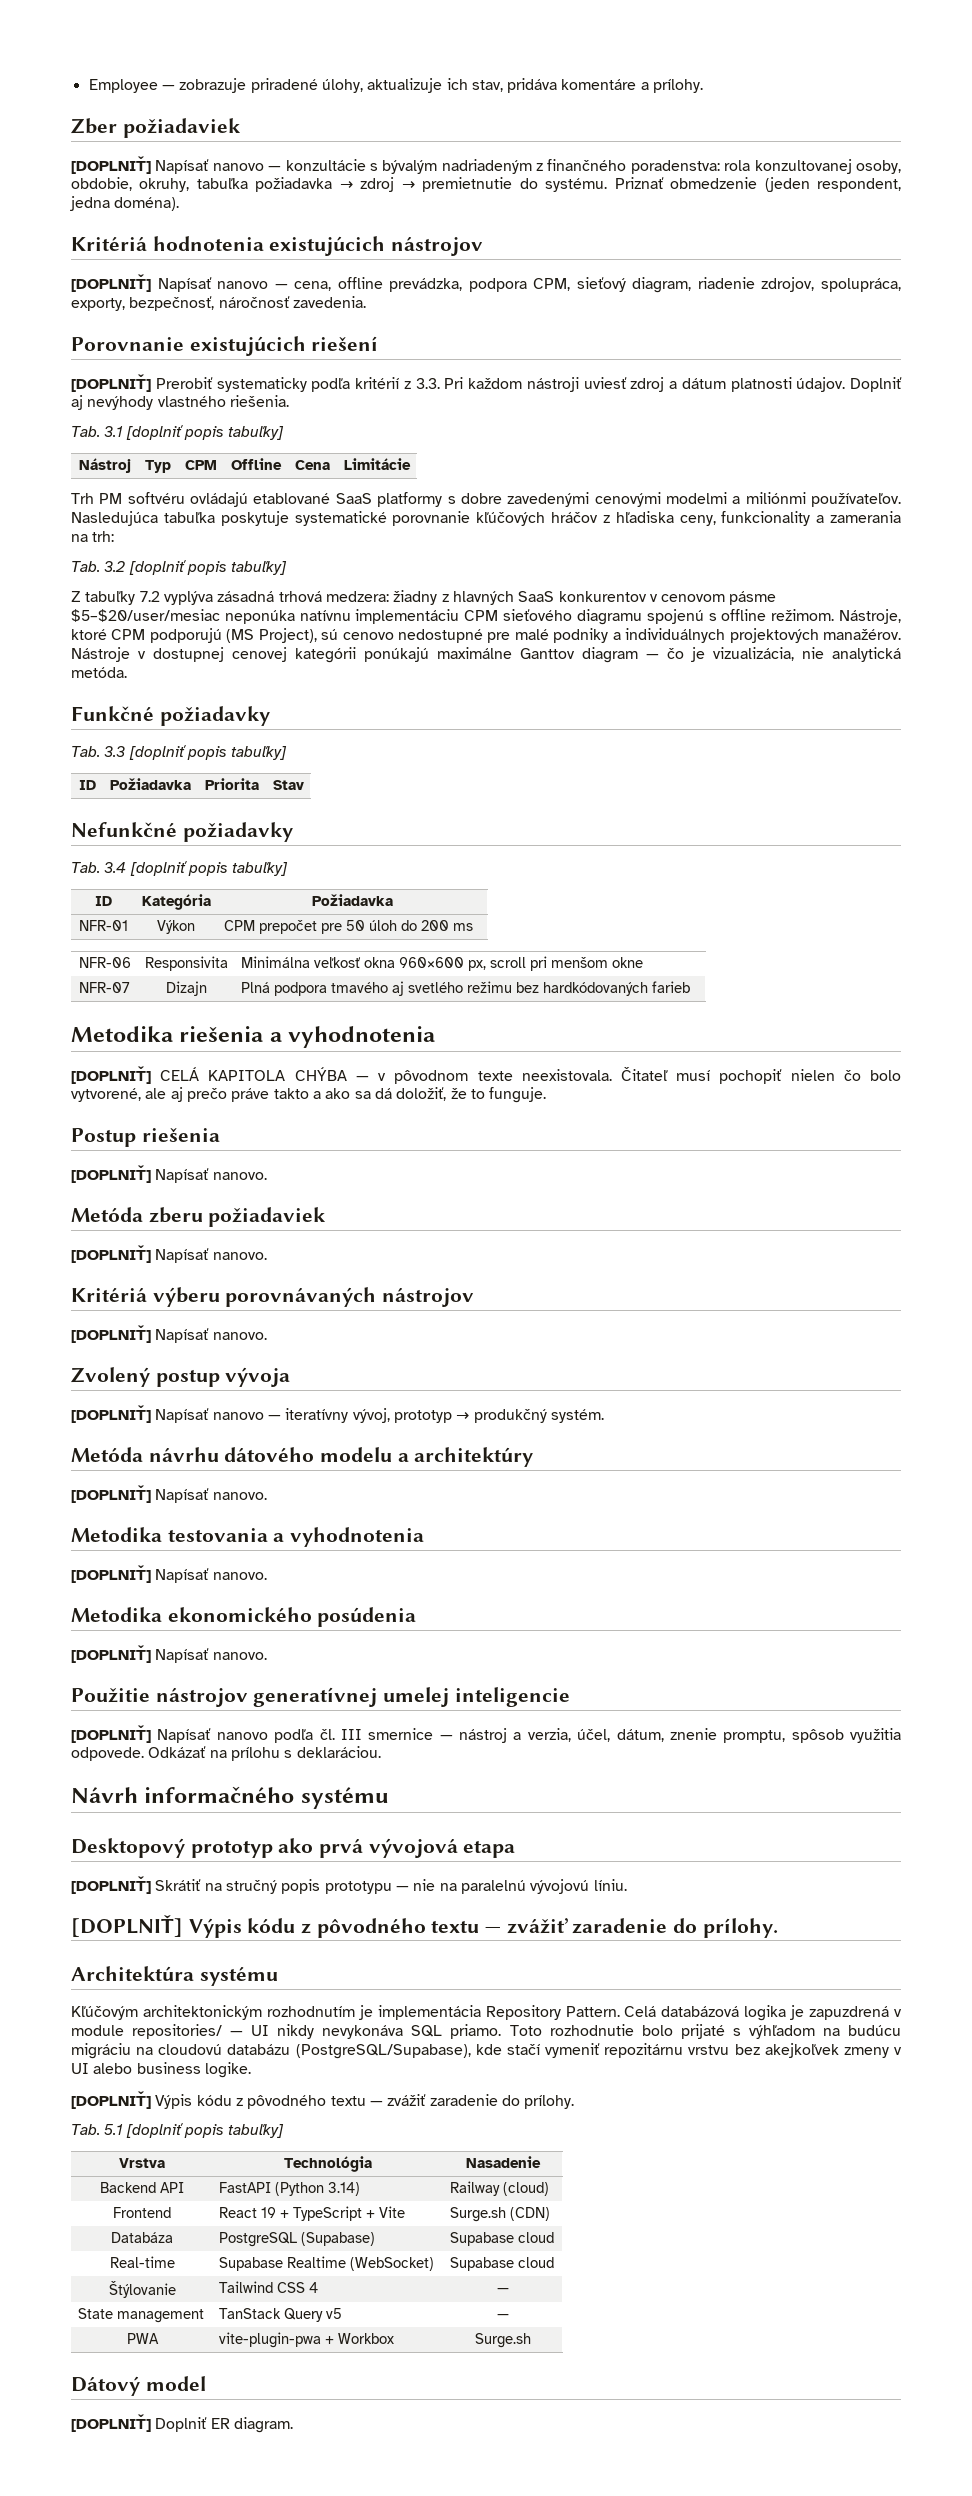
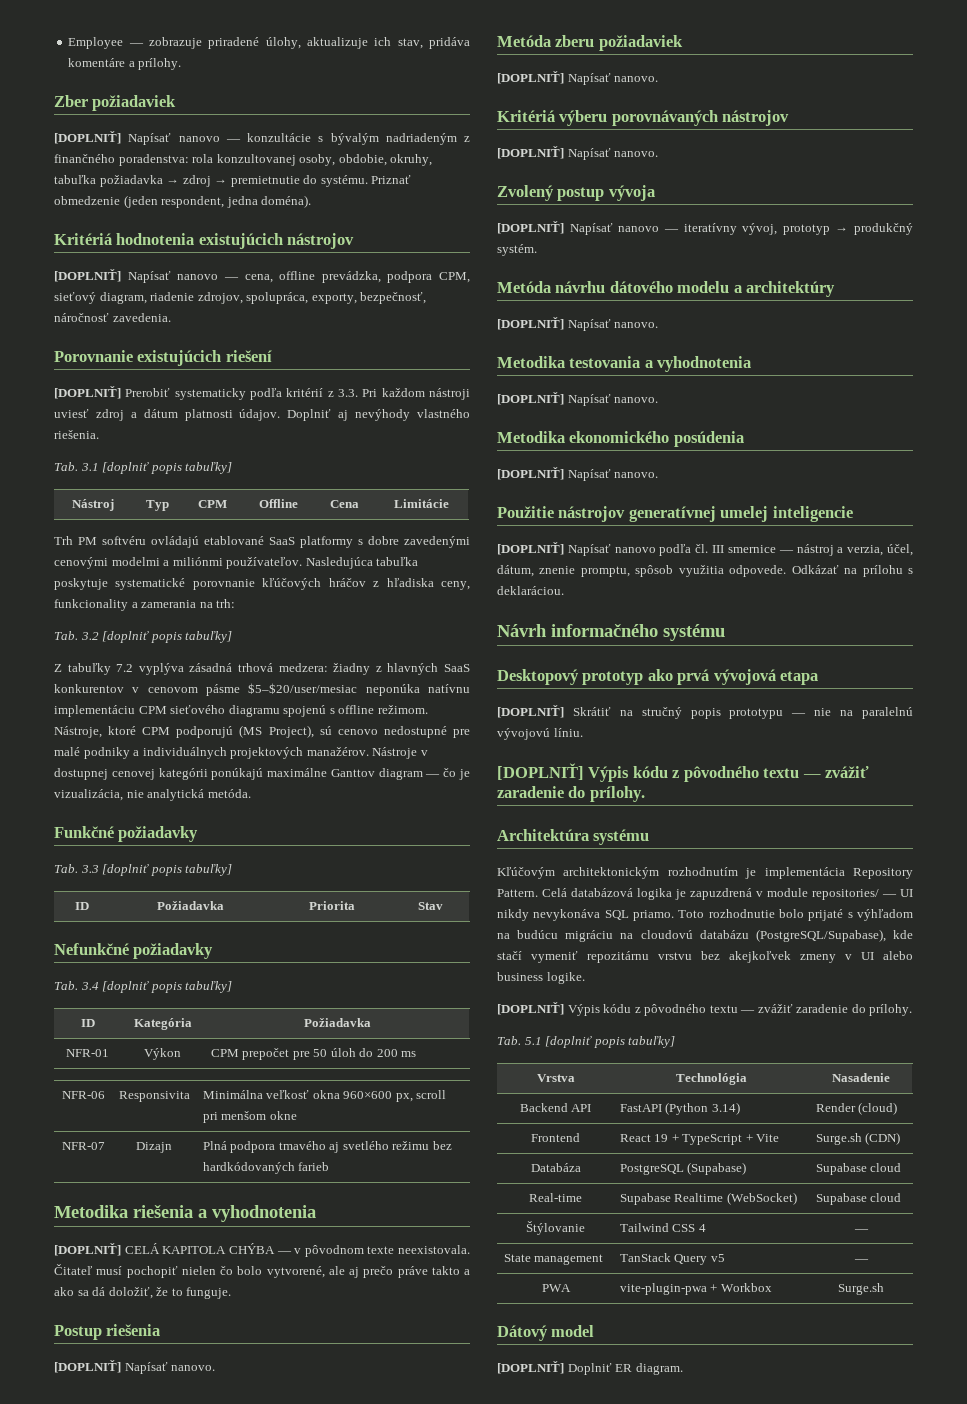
- Backend API | FastAPI (Python 3.14) | Railway (cloud)
+ Backend API | FastAPI (Python 3.14) | Render (cloud)

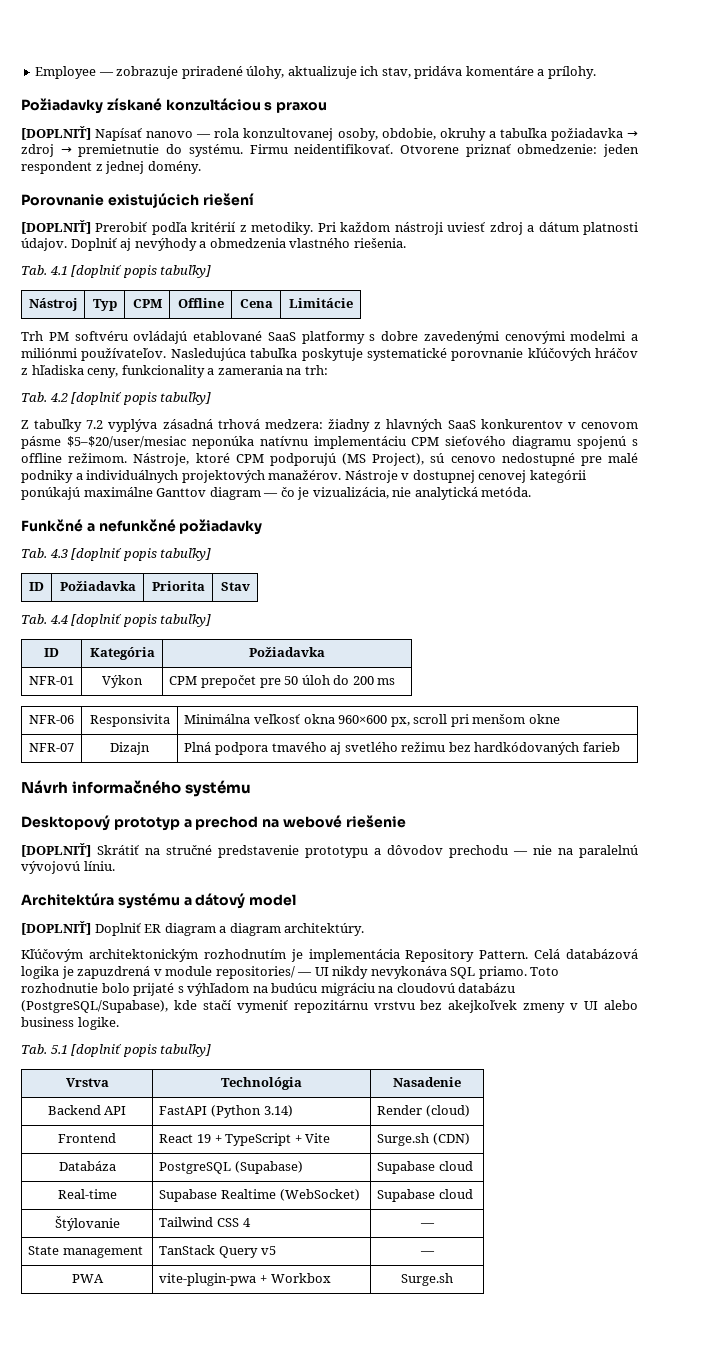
- Zber požiadaviek
- [DOPLNIŤ] Napísať nanovo — konzultácie s bývalým nadriadeným z finančného poradenstva: rola konzultovanej osoby, obdobie, okruhy, tabuľka požiadavka → zdroj → premietnutie do systému.
+ Požiadavky získané konzultáciou s praxou
+ [DOPLNIŤ] Napísať nanovo — rola konzultovanej osoby, obdobie, okruhy a tabuľka požiadavka → zdroj → premietnutie do systému.
- Priznať obmedzenie (jeden respondent, jedna doména).
- Kritériá hodnotenia existujúcich nástrojov
- [DOPLNIŤ] Napísať nanovo — cena, offline prevádzka, podpora CPM, sieťový diagram, riadenie zdrojov, spolupráca, exporty, bezpečnosť, náročnosť zavedenia.
+ Firmu neidentifikovať. Otvorene priznať obmedzenie: jeden respondent z jednej domény.
- [DOPLNIŤ] Prerobiť systematicky podľa kritérií z 3.3. Pri každom nástroji uviesť zdroj a dátum platnosti údajov.
+ [DOPLNIŤ] Prerobiť podľa kritérií z metodiky. Pri každom nástroji uviesť zdroj a dátum platnosti údajov.
- Doplniť aj nevýhody vlastného riešenia.
+ Doplniť aj nevýhody a obmedzenia vlastného riešenia.
- Tab. 3.1 [doplniť popis tabuľky]
+ Tab. 4.1 [doplniť popis tabuľky]
- Tab. 3.2 [doplniť popis tabuľky]
+ Tab. 4.2 [doplniť popis tabuľky]
- Funkčné požiadavky
- Tab. 3.3 [doplniť popis tabuľky]
+ Funkčné a nefunkčné požiadavky
+ Tab. 4.3 [doplniť popis tabuľky]
- Nefunkčné požiadavky
- Tab. 3.4 [doplniť popis tabuľky]
+ Tab. 4.4 [doplniť popis tabuľky]
- Metodika riešenia a vyhodnotenia
- [DOPLNIŤ] CELÁ KAPITOLA CHÝBA — v pôvodnom texte neexistovala. Čitateľ musí pochopiť nielen čo bolo vytvorené, ale aj prečo práve takto a ako sa dá doložiť, že to funguje.
- Postup riešenia
- [DOPLNIŤ] Napísať nanovo.
- Metóda zberu požiadaviek
- [DOPLNIŤ] Napísať nanovo.
- Kritériá výberu porovnávaných nástrojov
- [DOPLNIŤ] Napísať nanovo.
- Zvolený postup vývoja
- [DOPLNIŤ] Napísať nanovo — iteratívny vývoj, prototyp → produkčný systém.
- Metóda návrhu dátového modelu a architektúry
- [DOPLNIŤ] Napísať nanovo.
- Metodika testovania a vyhodnotenia
- [DOPLNIŤ] Napísať nanovo.
- Metodika ekonomického posúdenia
- [DOPLNIŤ] Napísať nanovo.
- Použitie nástrojov generatívnej umelej inteligencie
- [DOPLNIŤ] Napísať nanovo podľa čl. III smernice — nástroj a verzia, účel, dátum, znenie promptu, spôsob využitia odpovede. Odkázať na prílohu s deklaráciou.
- Desktopový prototyp ako prvá vývojová etapa
- [DOPLNIŤ] Skrátiť na stručný popis prototypu — nie na paralelnú vývojovú líniu.
- [DOPLNIŤ] Výpis kódu z pôvodného textu — zvážiť zaradenie do prílohy.
- Architektúra systému
+ Desktopový prototyp a prechod na webové riešenie
+ [DOPLNIŤ] Skrátiť na stručné predstavenie prototypu a dôvodov prechodu — nie na paralelnú vývojovú líniu.
+ Architektúra systému a dátový model
+ [DOPLNIŤ] Doplniť ER diagram a diagram architektúry.
  Toto rozhodnutie bolo prijaté s výhľadom na budúcu migráciu na cloudovú databázu (PostgreSQL/Supabase), kde stačí vymeniť repozitárnu vrstvu bez akejkoľvek zmeny v UI alebo business logike.
- [DOPLNIŤ] Výpis kódu z pôvodného textu — zvážiť zaradenie do prílohy.
- Dátový model
- [DOPLNIŤ] Doplniť ER diagram.

